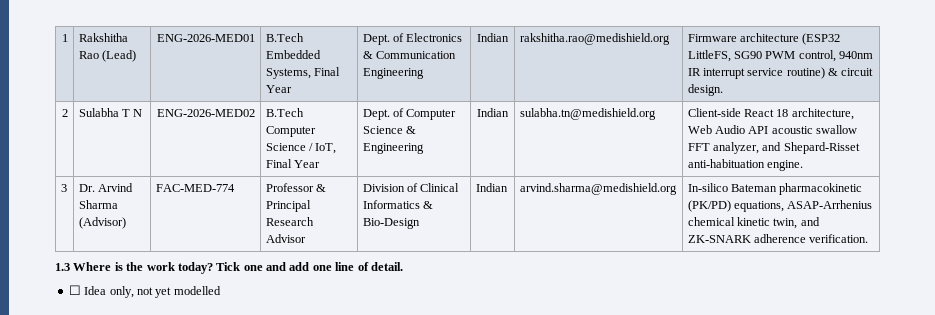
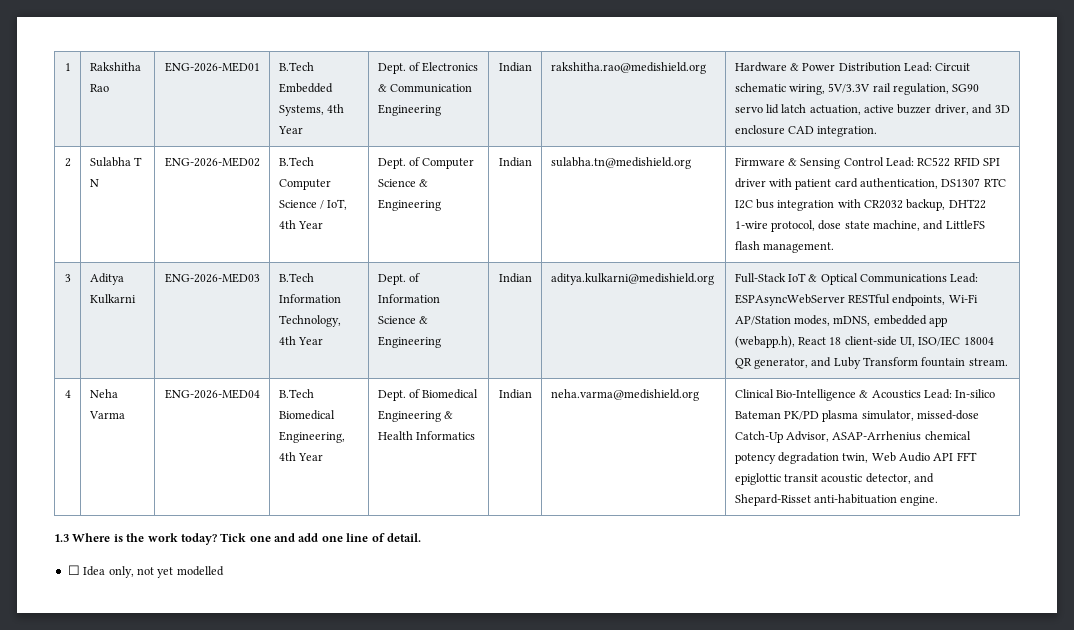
- Rakshitha Rao (Lead)
+ Rakshitha Rao
- B.Tech Embedded Systems, Final Year
+ B.Tech Embedded Systems, 4th Year
- Firmware architecture (ESP32 LittleFS, SG90 PWM control, 940nm IR interrupt service routine) & circuit design.
+ Hardware & Power Distribution Lead: Circuit schematic wiring, 5V/3.3V rail regulation, SG90 servo lid latch actuation, active buzzer driver, and 3D enclosure CAD integration.
- B.Tech Computer Science / IoT, Final Year
+ B.Tech Computer Science / IoT, 4th Year
- Client-side React 18 architecture, Web Audio API acoustic swallow FFT analyzer, and Shepard-Risset anti-habituation engine.
- 3 | Dr. Arvind Sharma (Advisor) | FAC-MED-774 | Professor & Principal Research Advisor | Division of Clinical Informatics & Bio-Design | Indian | arvind.sharma@medishield.org | In-silico Bateman pharmacokinetic (PK/PD) equations, ASAP-Arrhenius chemical kinetic twin, and ZK-SNARK adherence verification.
+ Firmware & Sensing Control Lead: RC522 RFID SPI driver with patient card authentication, DS1307 RTC I2C bus integration with CR2032 backup, DHT22 1-wire protocol, dose state machine, and LittleFS flash management.
+ 3 | Aditya Kulkarni | ENG-2026-MED03 | B.Tech Information Technology, 4th Year | Dept. of Information Science & Engineering | Indian | aditya.kulkarni@medishield.org | Full-Stack IoT & Optical Communications Lead: ESPAsyncWebServer RESTful endpoints, Wi-Fi AP/Station modes, mDNS, embedded app (webapp.h), React 18 client-side UI, ISO/IEC 18004 QR generator, and Luby Transform fountain stream.
+ 4 | Neha Varma | ENG-2026-MED04 | B.Tech Biomedical Engineering, 4th Year | Dept. of Biomedical Engineering & Health Informatics | Indian | neha.varma@medishield.org | Clinical Bio-Intelligence & Acoustics Lead: In-silico Bateman PK/PD plasma simulator, missed-dose Catch-Up Advisor, ASAP-Arrhenius chemical potency degradation twin, Web Audio API FFT epiglottic transit acoustic detector, and Shepard-Risset anti-habituation engine.

